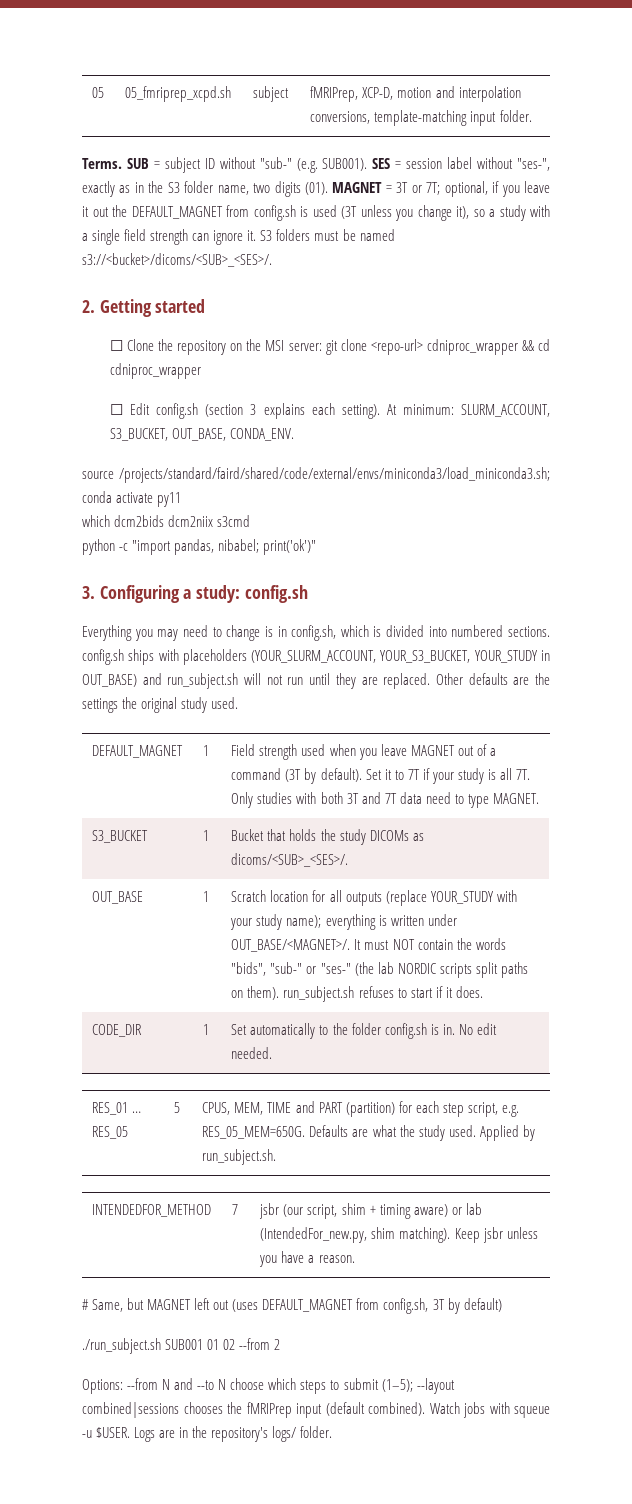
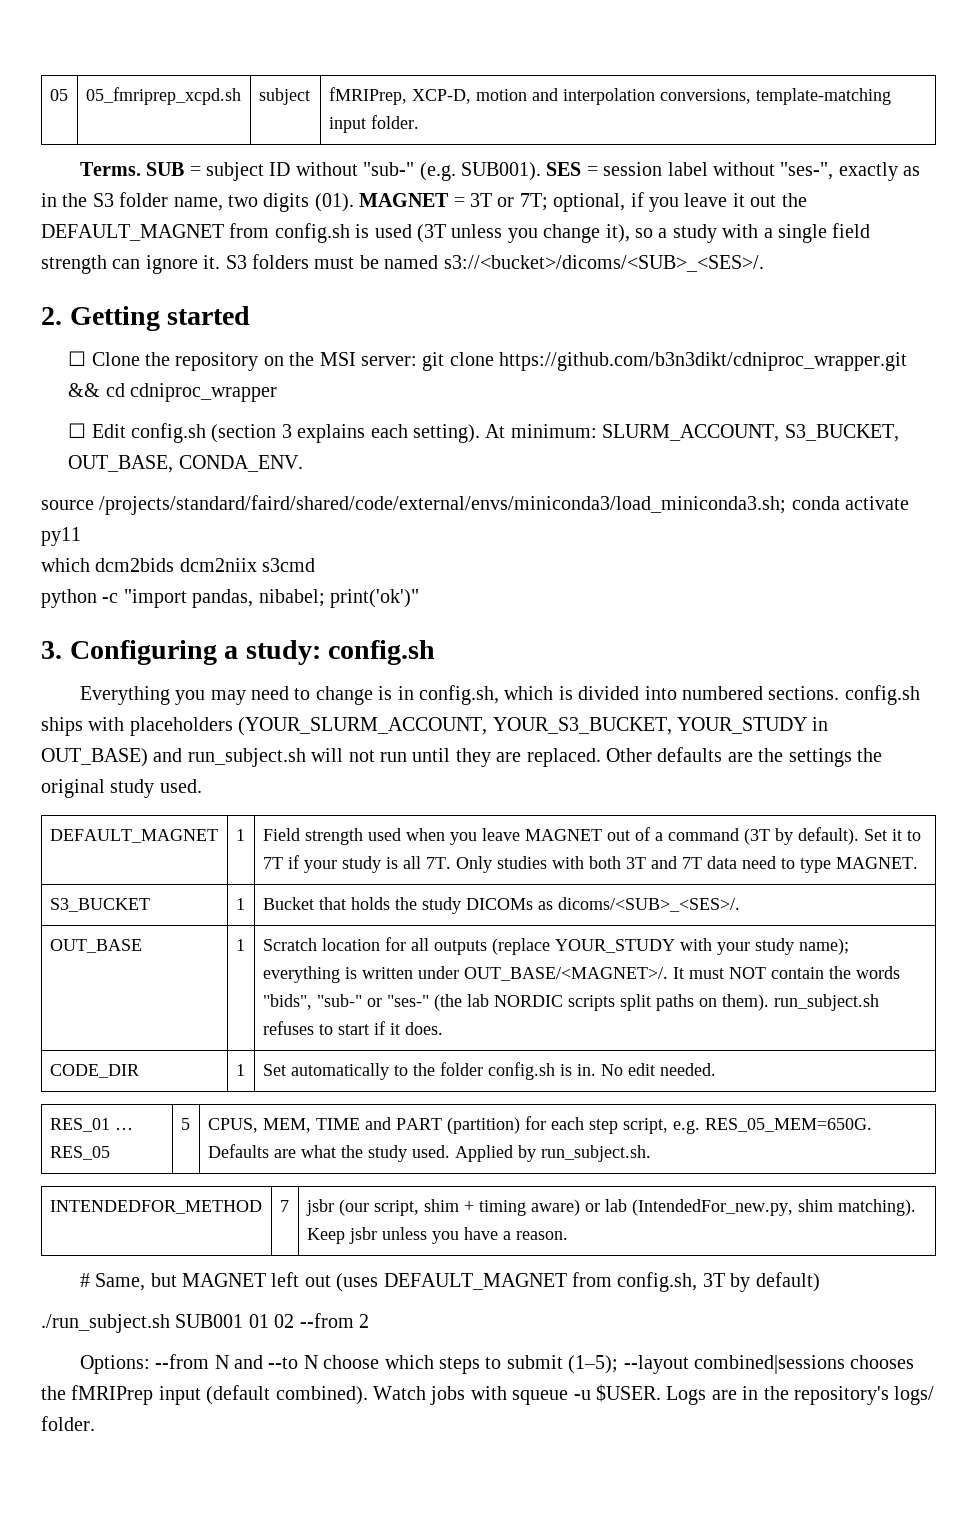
- ☐ Clone the repository on the MSI server: git clone <repo-url> cdniproc_wrapper && cd cdniproc_wrapper
+ ☐ Clone the repository on the MSI server: git clone https://github.com/b3n3dikt/cdniproc_wrapper.git && cd cdniproc_wrapper

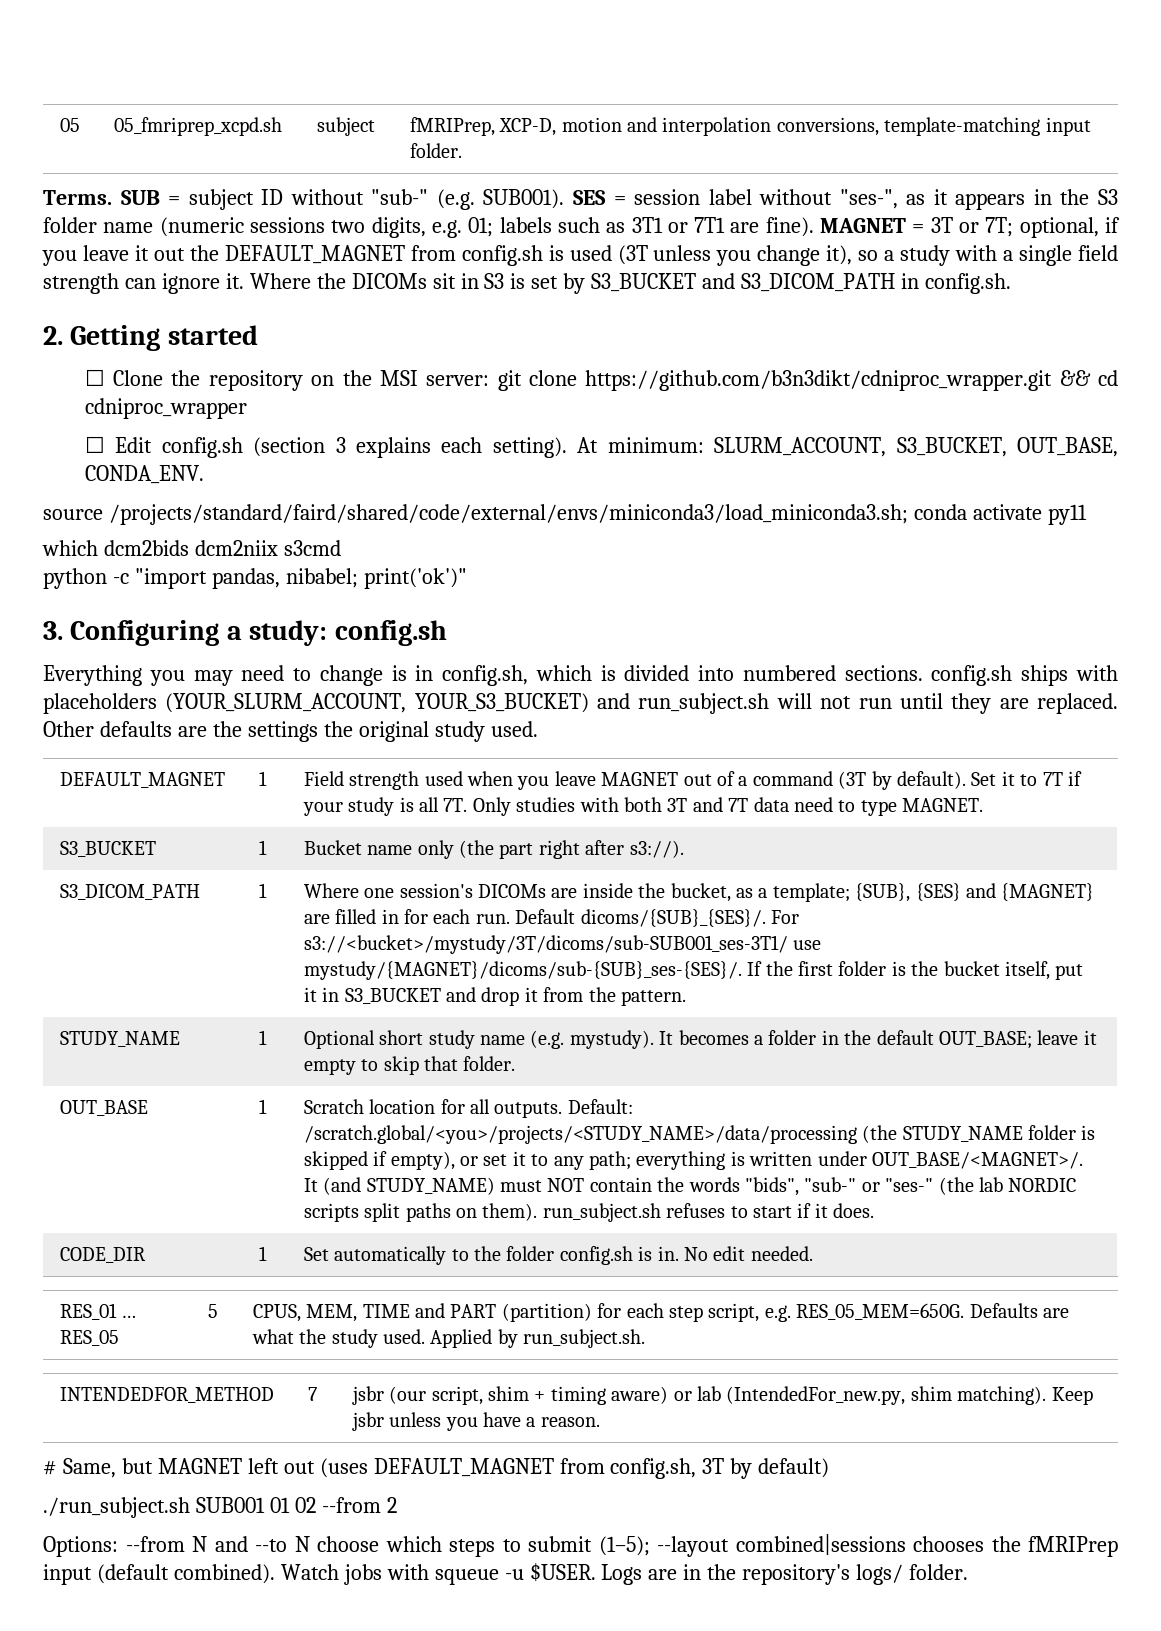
- SES = session label without "ses-", exactly as in the S3 folder name, two digits (01).
+ SES = session label without "ses-", as it appears in the S3 folder name (numeric sessions two digits, e.g. 01; labels such as 3T1 or 7T1 are fine).
- S3 folders must be named s3://<bucket>/dicoms/<SUB>_<SES>/.
+ Where the DICOMs sit in S3 is set by S3_BUCKET and S3_DICOM_PATH in config.sh.
- Everything you may need to change is in config.sh, which is divided into numbered sections. config.sh ships with placeholders (YOUR_SLURM_ACCOUNT, YOUR_S3_BUCKET, YOUR_STUDY in OUT_BASE) and run_subject.sh will not run until they are replaced.
+ Everything you may need to change is in config.sh, which is divided into numbered sections. config.sh ships with placeholders (YOUR_SLURM_ACCOUNT, YOUR_S3_BUCKET) and run_subject.sh will not run until they are replaced.
- S3_BUCKET | 1 | Bucket that holds the study DICOMs as dicoms/<SUB>_<SES>/.
+ S3_BUCKET | 1 | Bucket name only (the part right after s3://).
+ S3_DICOM_PATH | 1 | Where one session's DICOMs are inside the bucket, as a template; {SUB}, {SES} and {MAGNET} are filled in for each run. Default dicoms/{SUB}_{SES}/. For s3://<bucket>/mystudy/3T/dicoms/sub-SUB001_ses-3T1/ use mystudy/{MAGNET}/dicoms/sub-{SUB}_ses-{SES}/. If the first folder is the bucket itself, put it in S3_BUCKET and drop it from the pattern.
+ STUDY_NAME | 1 | Optional short study name (e.g. mystudy). It becomes a folder in the default OUT_BASE; leave it empty to skip that folder.
- Scratch location for all outputs (replace YOUR_STUDY with your study name); everything is written under OUT_BASE/<MAGNET>/.
+ Scratch location for all outputs. Default: /scratch.global/<you>/projects/<STUDY_NAME>/data/processing (the STUDY_NAME folder is skipped if empty), or set it to any path; everything is written under OUT_BASE/<MAGNET>/.
- It must NOT contain the words "bids", "sub-" or "ses-" (the lab NORDIC scripts split paths on them). run_subject.sh refuses to start if it does.
+ It (and STUDY_NAME) must NOT contain the words "bids", "sub-" or "ses-" (the lab NORDIC scripts split paths on them). run_subject.sh refuses to start if it does.

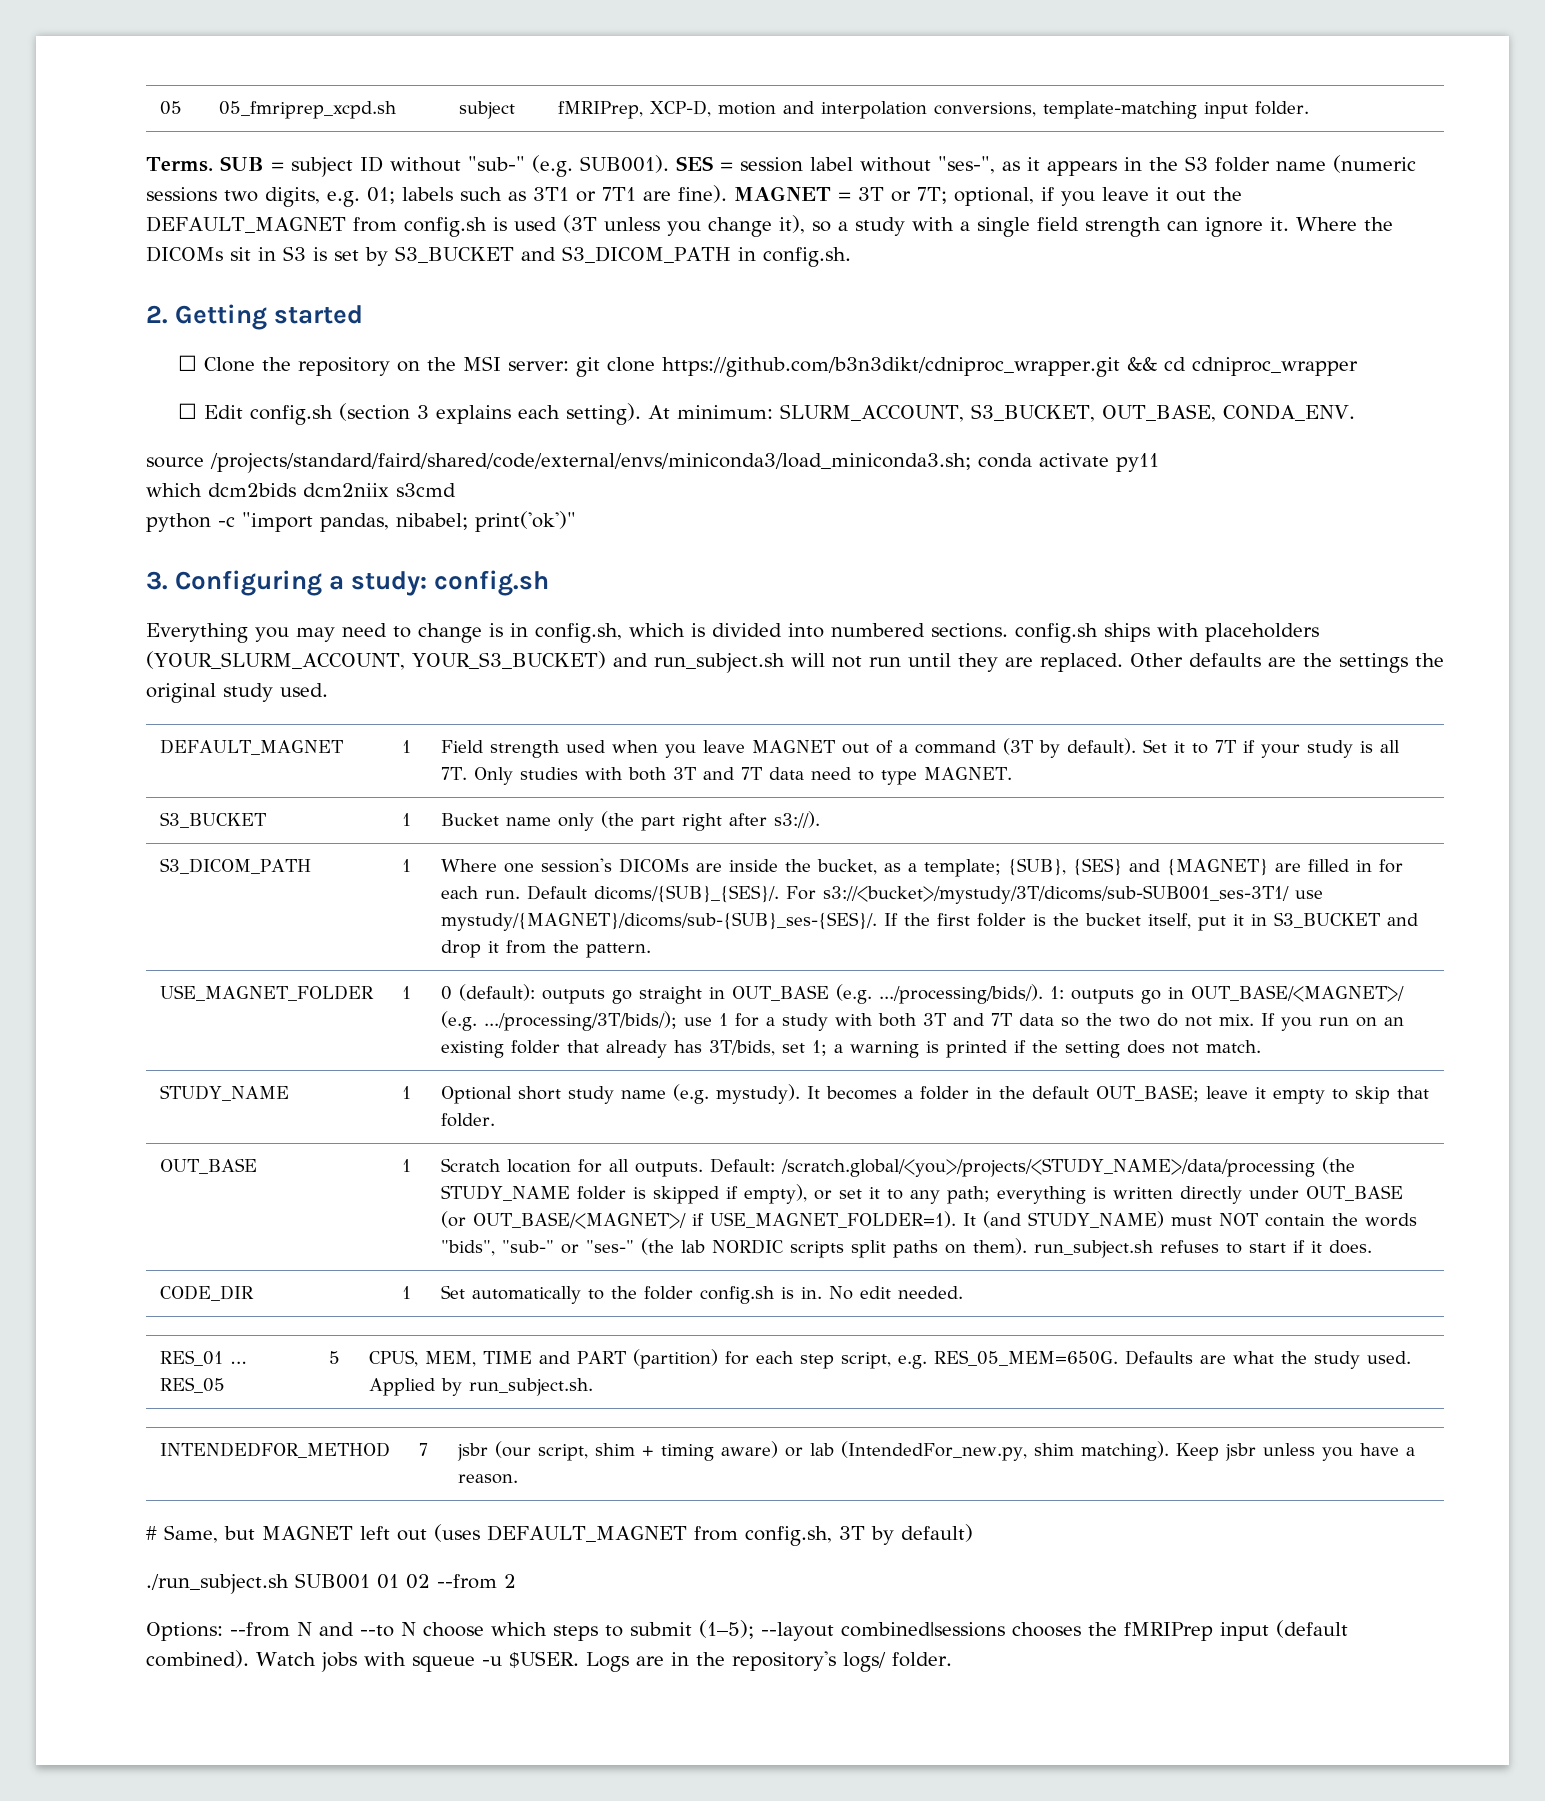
+ USE_MAGNET_FOLDER | 1 | 0 (default): outputs go straight in OUT_BASE (e.g. .../processing/bids/). 1: outputs go in OUT_BASE/<MAGNET>/ (e.g. .../processing/3T/bids/); use 1 for a study with both 3T and 7T data so the two do not mix. If you run on an existing folder that already has 3T/bids, set 1; a warning is printed if the setting does not match.
- Default: /scratch.global/<you>/projects/<STUDY_NAME>/data/processing (the STUDY_NAME folder is skipped if empty), or set it to any path; everything is written under OUT_BASE/<MAGNET>/.
+ Default: /scratch.global/<you>/projects/<STUDY_NAME>/data/processing (the STUDY_NAME folder is skipped if empty), or set it to any path; everything is written directly under OUT_BASE (or OUT_BASE/<MAGNET>/ if USE_MAGNET_FOLDER=1).

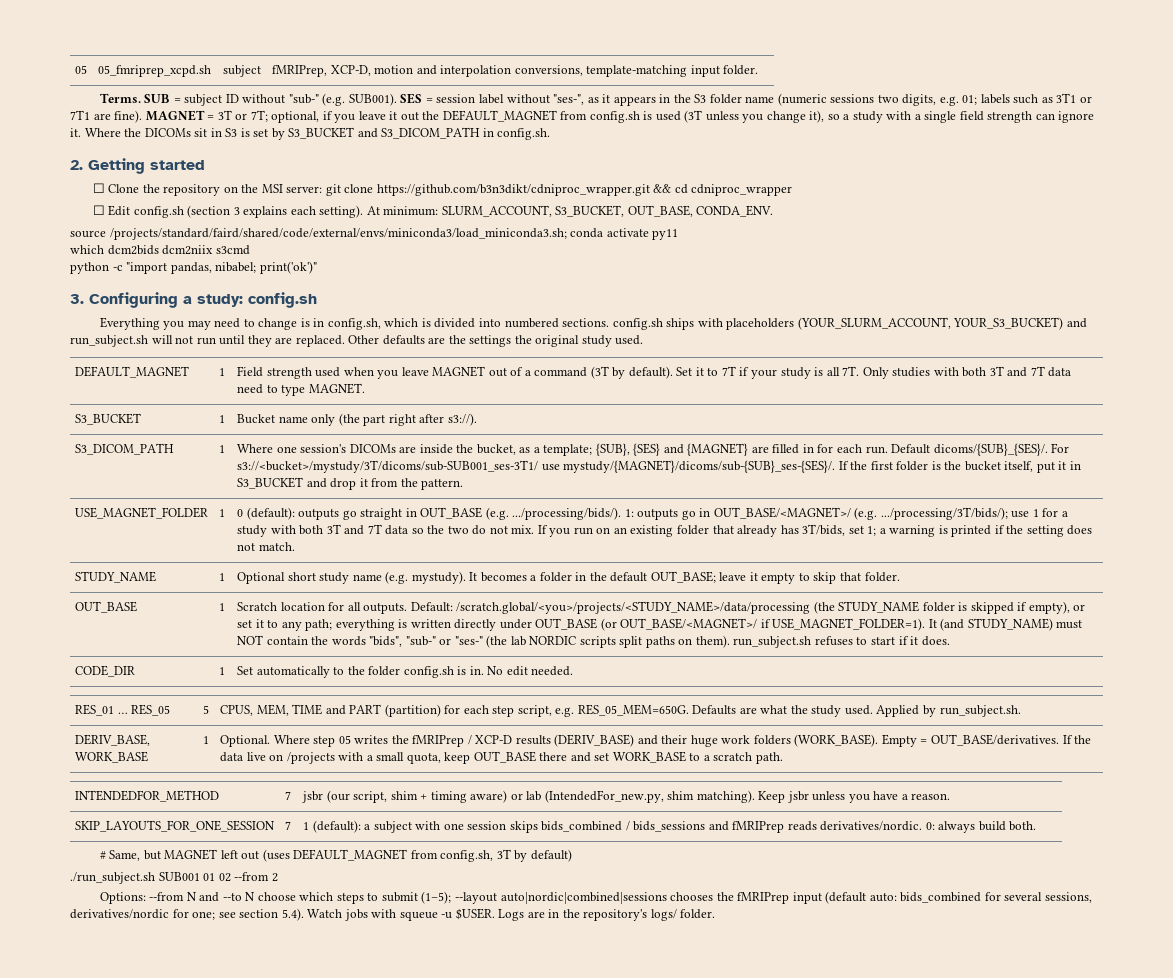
+ DERIV_BASE, WORK_BASE | 1 | Optional. Where step 05 writes the fMRIPrep / XCP-D results (DERIV_BASE) and their huge work folders (WORK_BASE). Empty = OUT_BASE/derivatives. If the data live on /projects with a small quota, keep OUT_BASE there and set WORK_BASE to a scratch path.
+ SKIP_LAYOUTS_FOR_ONE_SESSION | 7 | 1 (default): a subject with one session skips bids_combined / bids_sessions and fMRIPrep reads derivatives/nordic. 0: always build both.
- Options: --from N and --to N choose which steps to submit (1–5); --layout combined|sessions chooses the fMRIPrep input (default combined). Watch jobs with squeue -u $USER.
+ Options: --from N and --to N choose which steps to submit (1–5); --layout auto|nordic|combined|sessions chooses the fMRIPrep input (default auto: bids_combined for several sessions, derivatives/nordic for one; see section 5.4). Watch jobs with squeue -u $USER.

